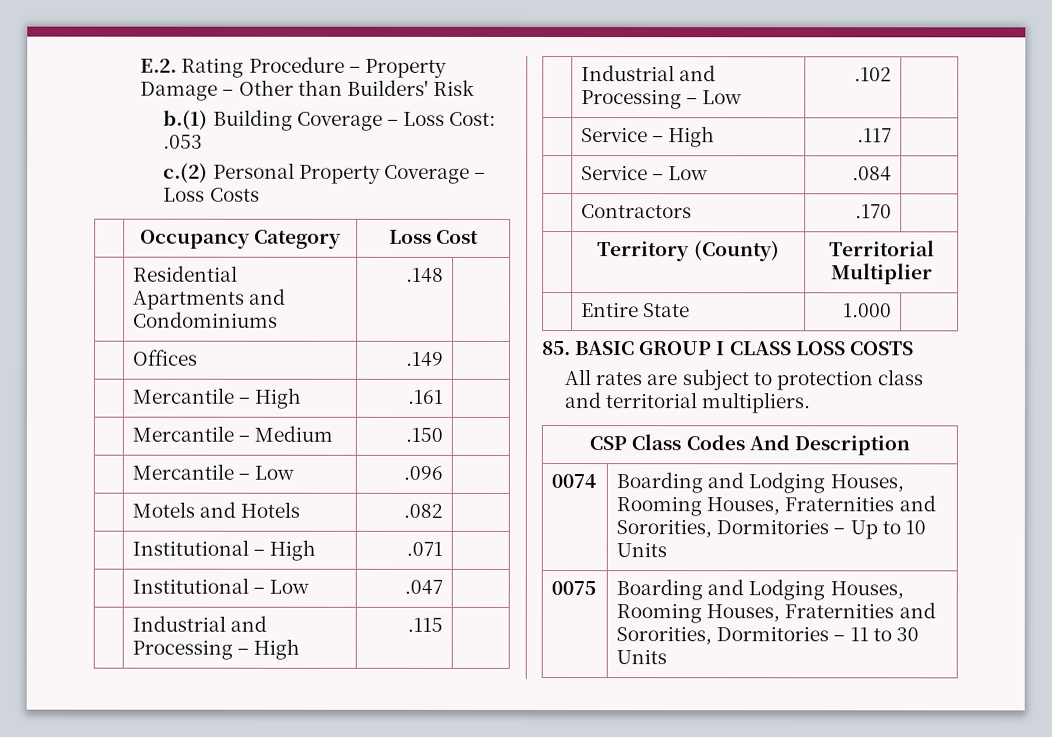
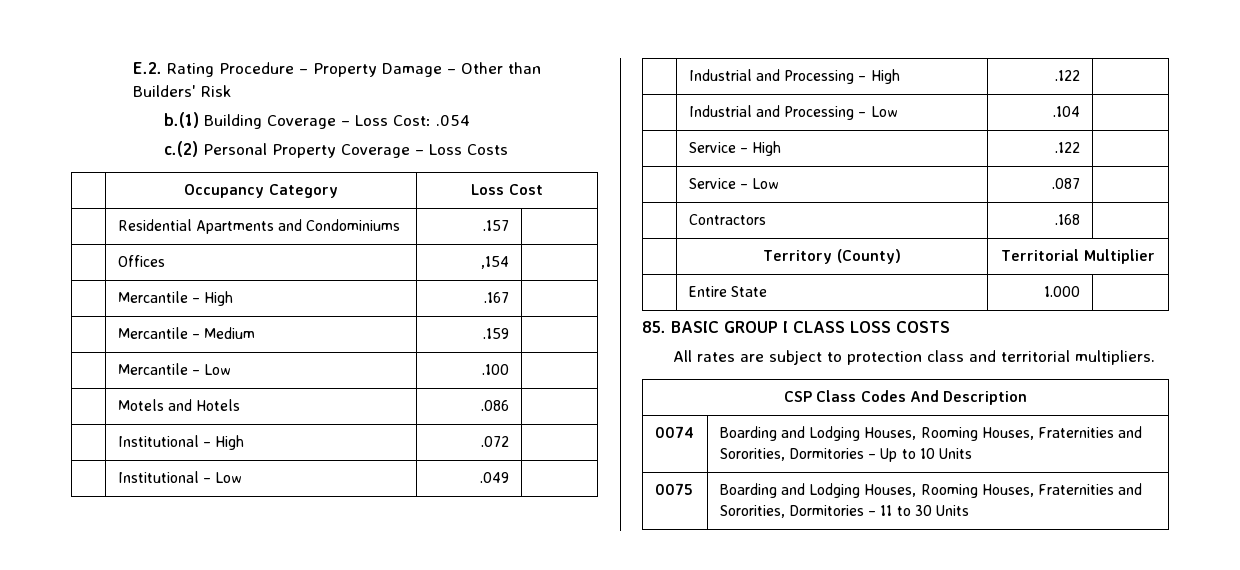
- b.(1) Building Coverage – Loss Cost: .053
+ b.(1) Building Coverage – Loss Cost: .054
- | Residential Apartments and Condominiums | .148 |
+ | Residential Apartments and Condominiums | .157 |
- | Offices | .149 |
+ | Offices | ,154 |
- | Mercantile – High | .161 |
+ | Mercantile – High | .167 |
- | Mercantile – Medium | .150 |
+ | Mercantile – Medium | .159 |
- | Mercantile – Low | .096 |
+ | Mercantile – Low | .100 |
- | Motels and Hotels | .082 |
+ | Motels and Hotels | .086 |
- | Institutional – High | .071 |
+ | Institutional – High | .072 |
- | Institutional – Low | .047 |
+ | Institutional – Low | .049 |
- | Industrial and Processing – High | .115 |
+ | Industrial and Processing – High | .122 |
- | Industrial and Processing – Low | .102 |
+ | Industrial and Processing – Low | .104 |
- | Service – High | .117 |
+ | Service – High | .122 |
- | Service – Low | .084 |
+ | Service – Low | .087 |
- | Contractors | .170 |
+ | Contractors | .168 |

